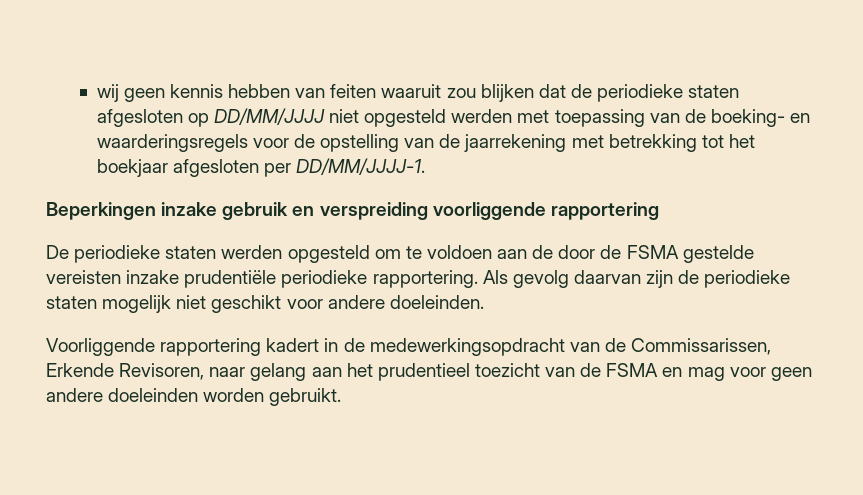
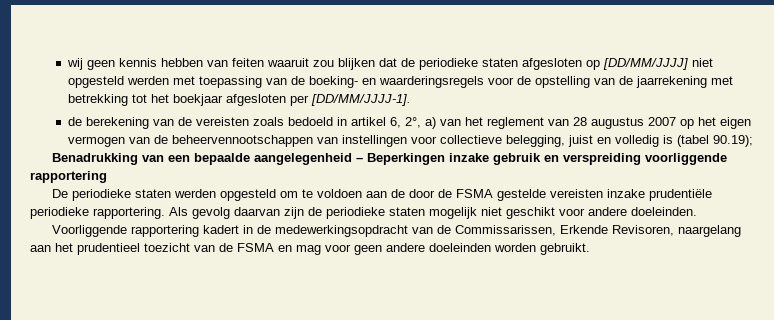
- wij geen kennis hebben van feiten waaruit zou blijken dat de periodieke staten afgesloten op DD/MM/JJJJ niet opgesteld werden met toepassing van de boeking- en waarderingsregels voor de opstelling van de jaarrekening met betrekking tot het boekjaar afgesloten per DD/MM/JJJJ-1.
- Beperkingen inzake gebruik en verspreiding voorliggende rapportering
+ wij geen kennis hebben van feiten waaruit zou blijken dat de periodieke staten afgesloten op [DD/MM/JJJJ] niet opgesteld werden met toepassing van de boeking- en waarderingsregels voor de opstelling van de jaarrekening met betrekking tot het boekjaar afgesloten per [DD/MM/JJJJ-1].
+ de berekening van de vereisten zoals bedoeld in artikel 6, 2°, a) van het reglement van 28 augustus 2007 op het eigen vermogen van de beheervennootschappen van instellingen voor collectieve belegging, juist en volledig is (tabel 90.19);
+ Benadrukking van een bepaalde aangelegenheid – Beperkingen inzake gebruik en verspreiding voorliggende rapportering
- Voorliggende rapportering kadert in de medewerkingsopdracht van de Commissarissen, Erkende Revisoren, naar gelang aan het prudentieel toezicht van de FSMA en mag voor geen andere doeleinden worden gebruikt.
+ Voorliggende rapportering kadert in de medewerkingsopdracht van de Commissarissen, Erkende Revisoren, naargelang aan het prudentieel toezicht van de FSMA en mag voor geen andere doeleinden worden gebruikt.

